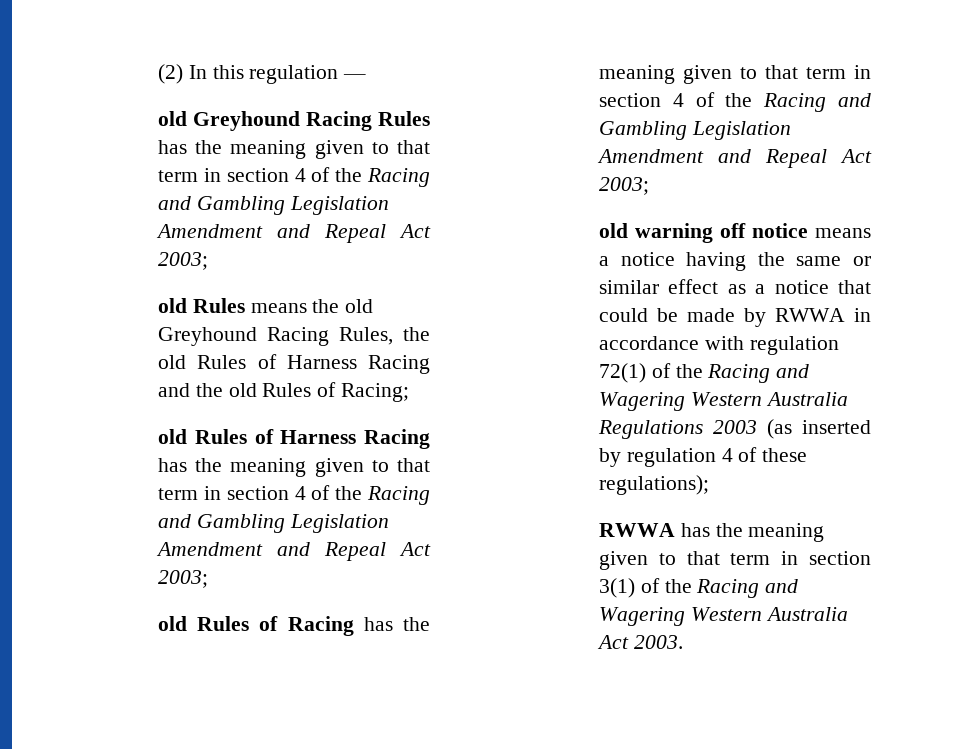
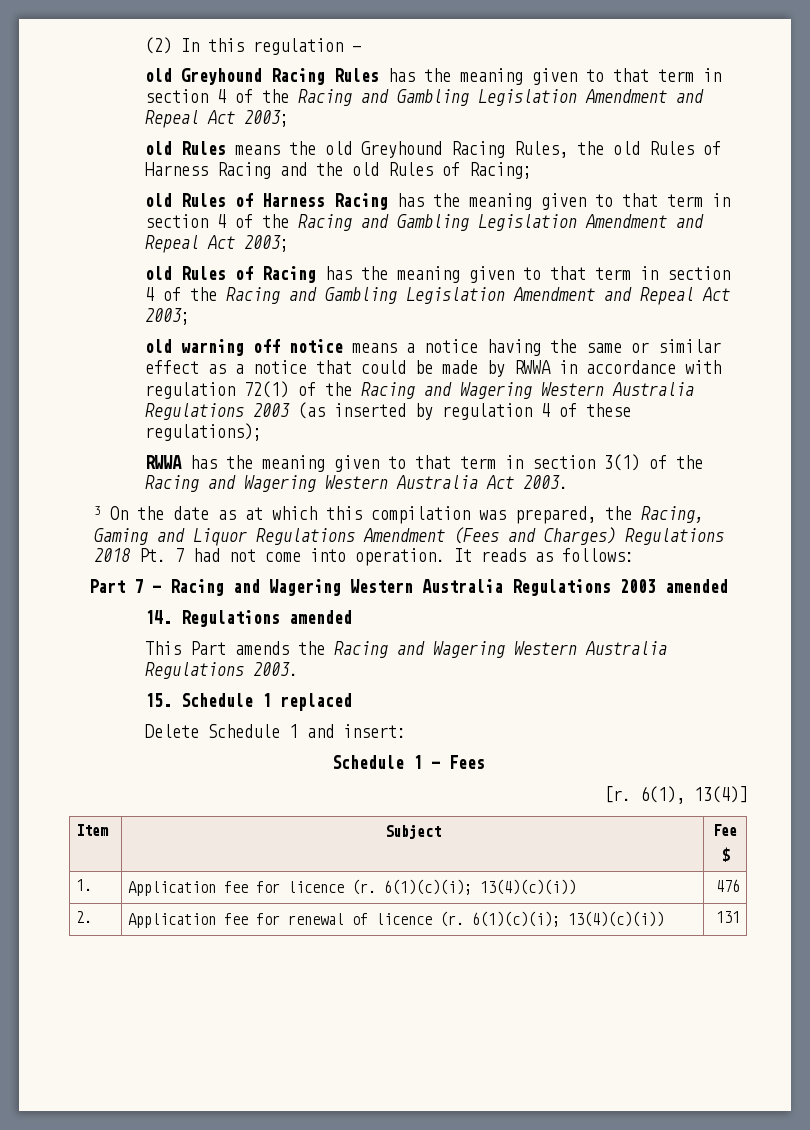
+ 3 On the date as at which this compilation was prepared, the Racing, Gaming and Liquor Regulations Amendment (Fees and Charges) Regulations 2018 Pt. 7 had not come into operation. It reads as follows:
+ Part 7 — Racing and Wagering Western Australia Regulations 2003 amended
+ 14. Regulations amended
+ This Part amends the Racing and Wagering Western Australia Regulations 2003.
+ 15. Schedule 1 replaced
+ Delete Schedule 1 and insert:
+ Schedule 1 — Fees
+ [r. 6(1), 13(4)]
+ Item | Subject | Fee
+ $
+ 1. | Application fee for licence (r. 6(1)(c)(i); 13(4)(c)(i)) | 476
+ 2. | Application fee for renewal of licence (r. 6(1)(c)(i); 13(4)(c)(i)) | 131

